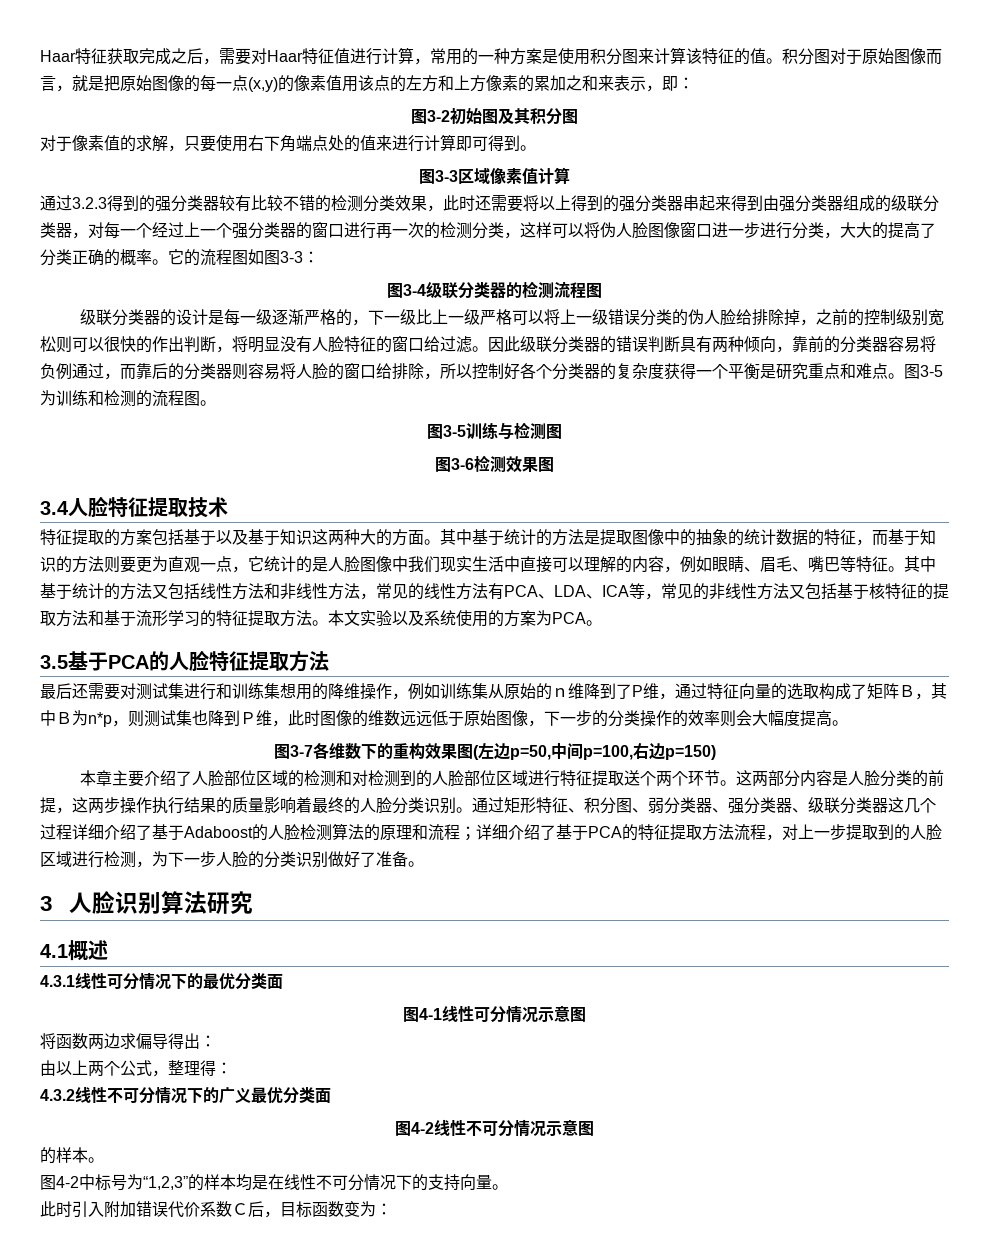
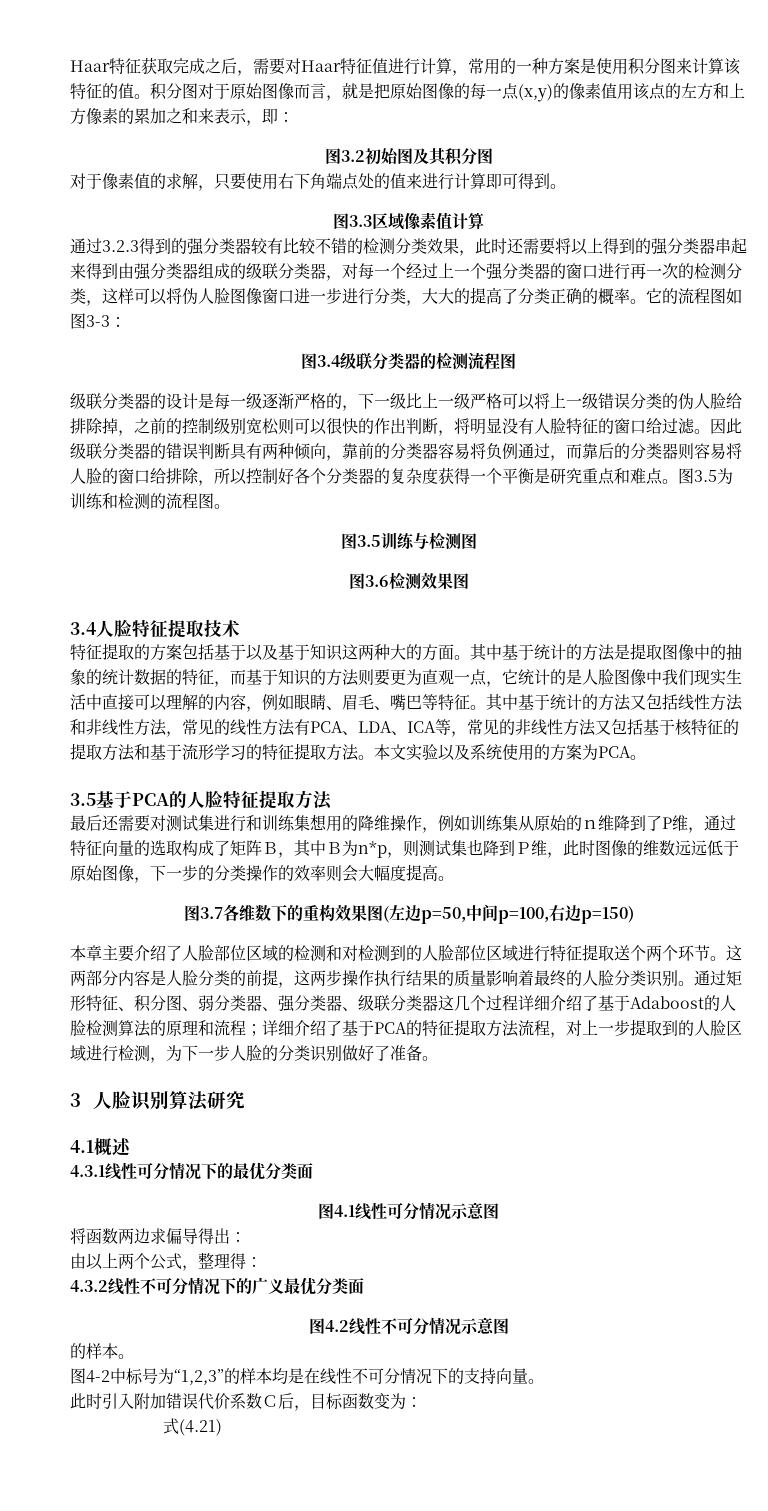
- 图3-2初始图及其积分图
+ 图3.2初始图及其积分图
- 图3-3区域像素值计算
+ 图3.3区域像素值计算
- 图3-4级联分类器的检测流程图
+ 图3.4级联分类器的检测流程图
- 图3-5为训练和检测的流程图。
+ 图3.5为训练和检测的流程图。
- 图3-5训练与检测图
+ 图3.5训练与检测图
- 图3-6检测效果图
+ 图3.6检测效果图
- 图3-7各维数下的重构效果图(左边p=50,中间p=100,右边p=150)
+ 图3.7各维数下的重构效果图(左边p=50,中间p=100,右边p=150)
- 图4-1线性可分情况示意图
+ 图4.1线性可分情况示意图
- 图4-2线性不可分情况示意图
+ 图4.2线性不可分情况示意图
+ 式(4.21)

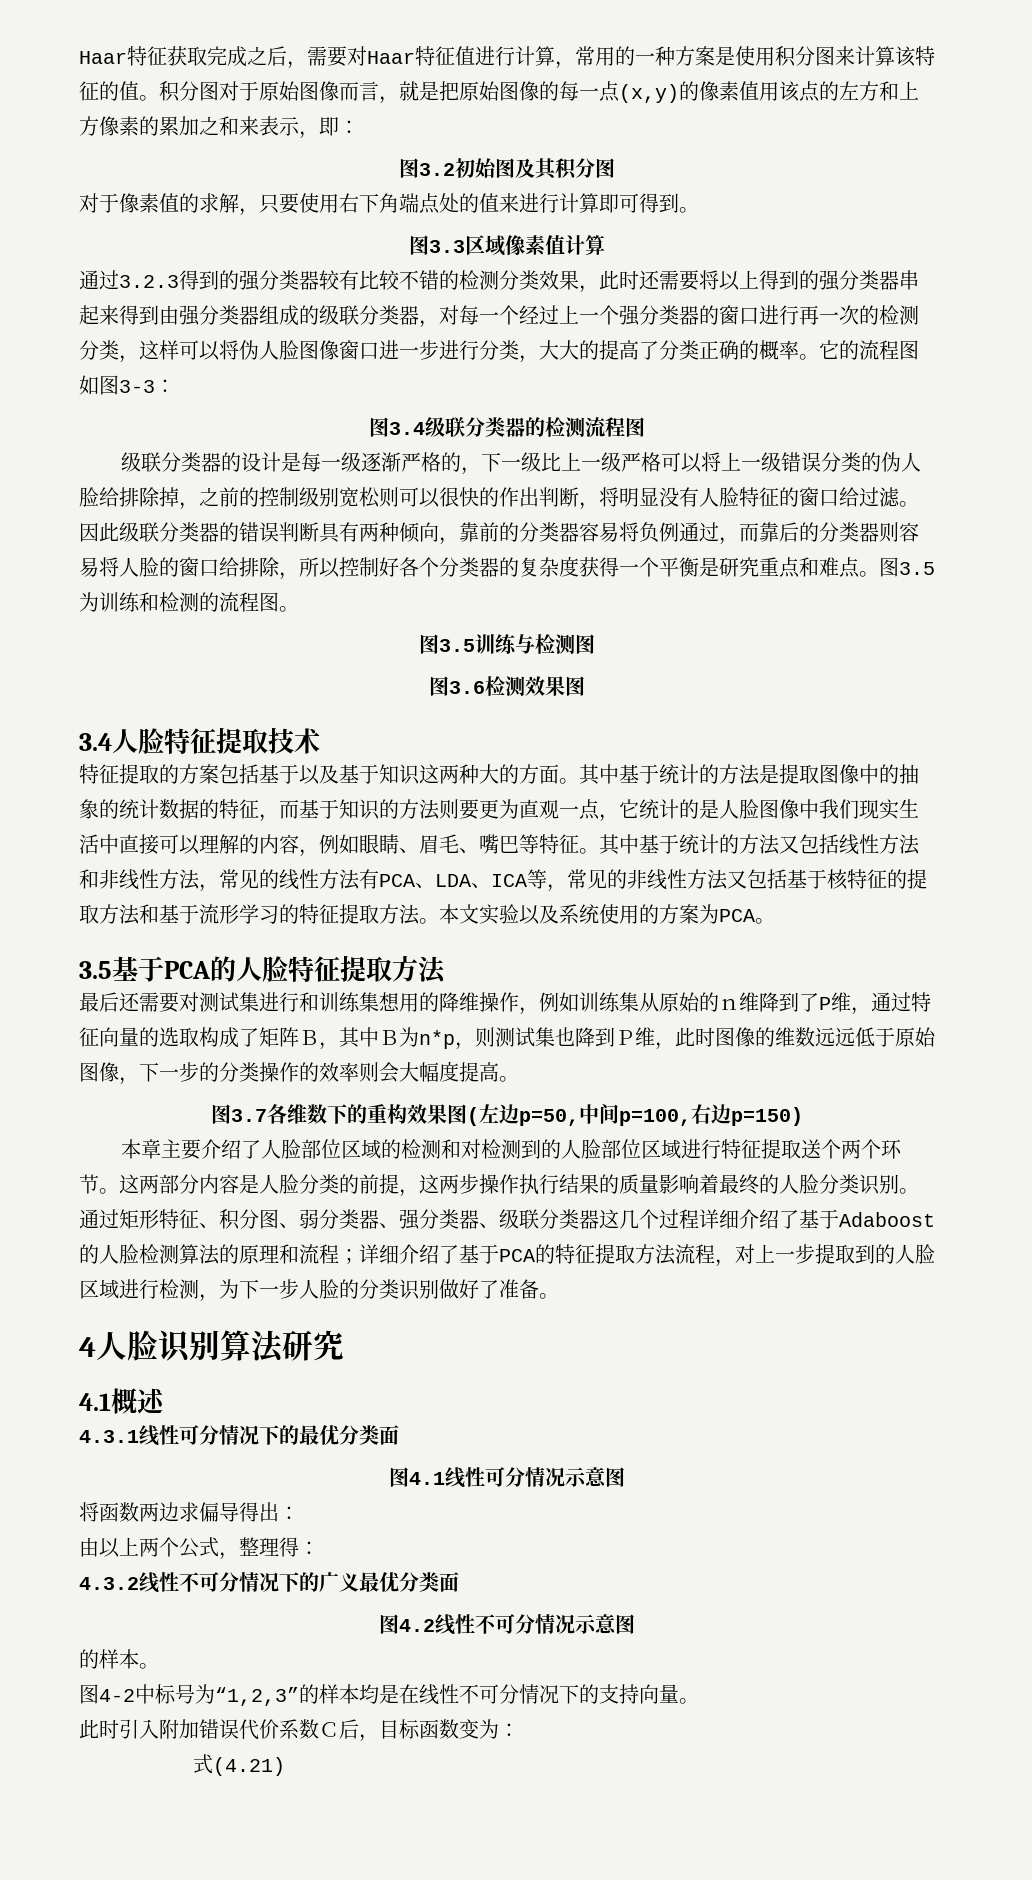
- 3人脸识别算法研究
+ 4人脸识别算法研究

